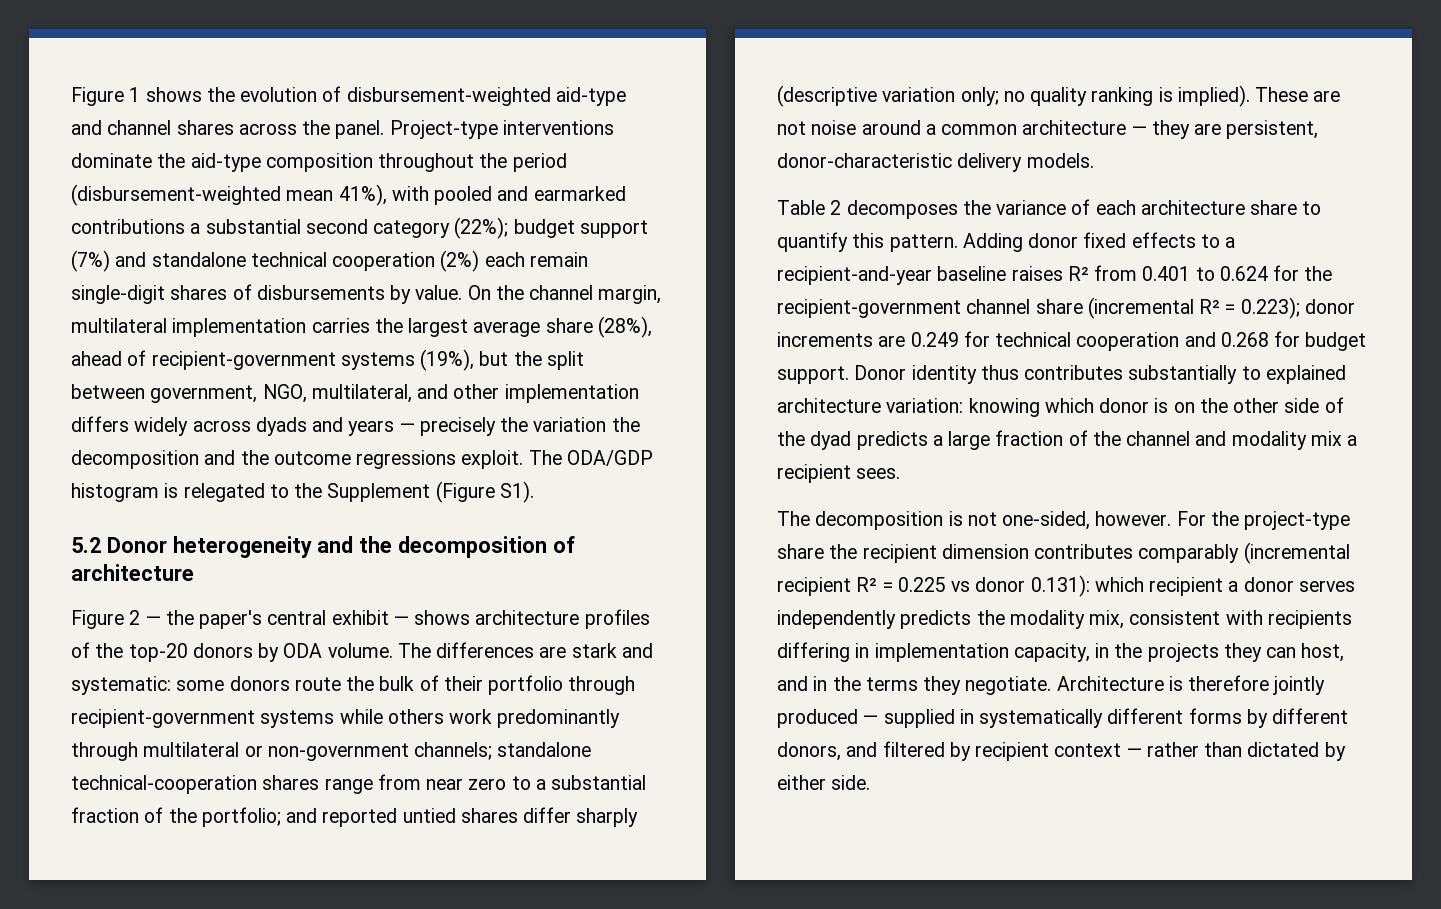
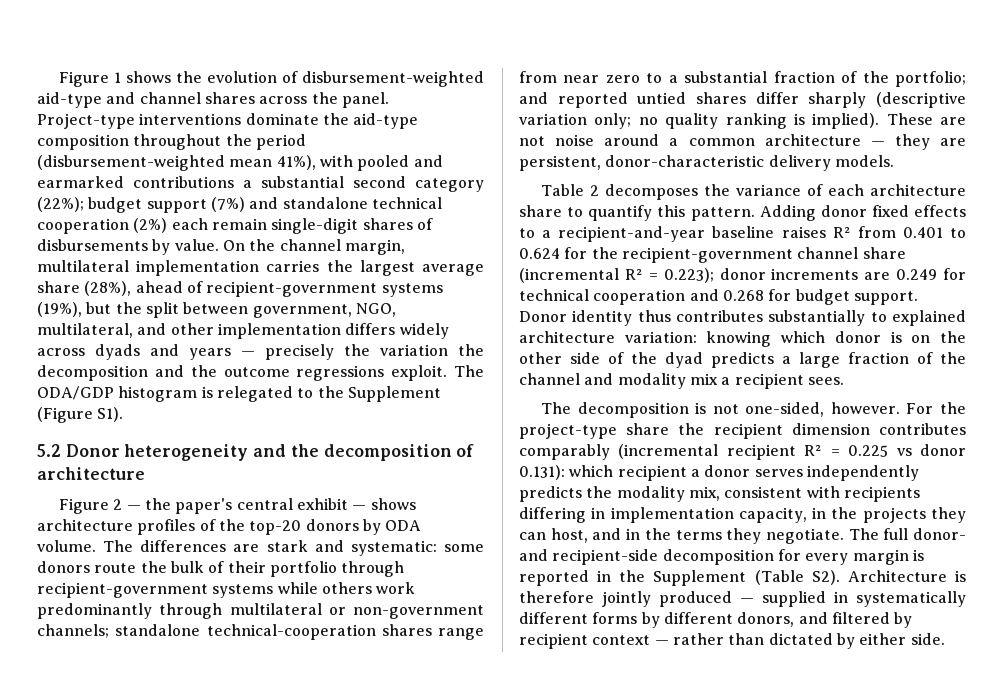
- Architecture is therefore jointly produced — supplied in systematically different forms by different donors, and filtered by recipient context — rather than dictated by either side.
+ The full donor- and recipient-side decomposition for every margin is reported in the Supplement (Table S2). Architecture is therefore jointly produced — supplied in systematically different forms by different donors, and filtered by recipient context — rather than dictated by either side.

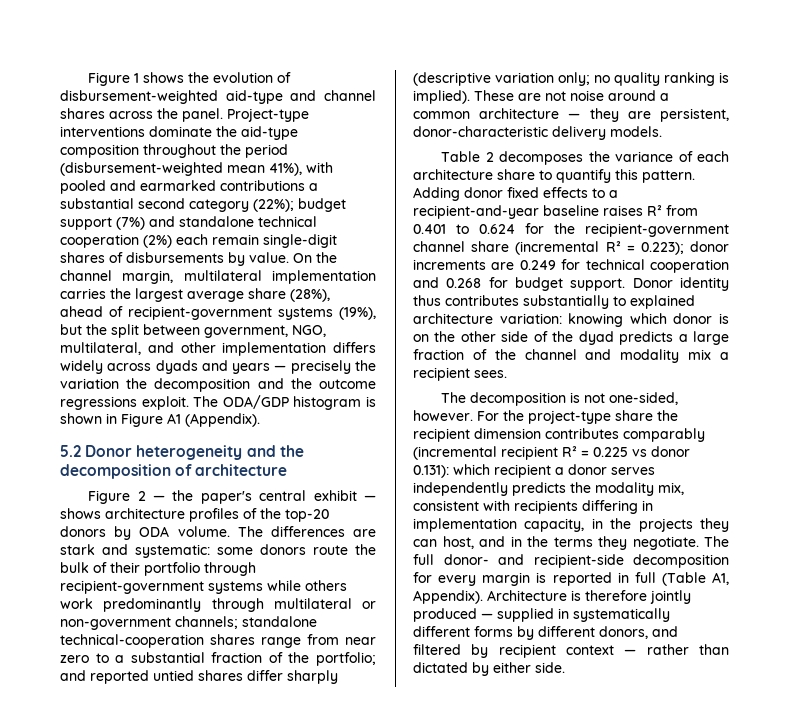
- The ODA/GDP histogram is relegated to the Supplement (Figure S1).
+ The ODA/GDP histogram is shown in Figure A1 (Appendix).
- The full donor- and recipient-side decomposition for every margin is reported in the Supplement (Table S2). Architecture is therefore jointly produced — supplied in systematically different forms by different donors, and filtered by recipient context — rather than dictated by either side.
+ The full donor- and recipient-side decomposition for every margin is reported in full (Table A1, Appendix). Architecture is therefore jointly produced — supplied in systematically different forms by different donors, and filtered by recipient context — rather than dictated by either side.

